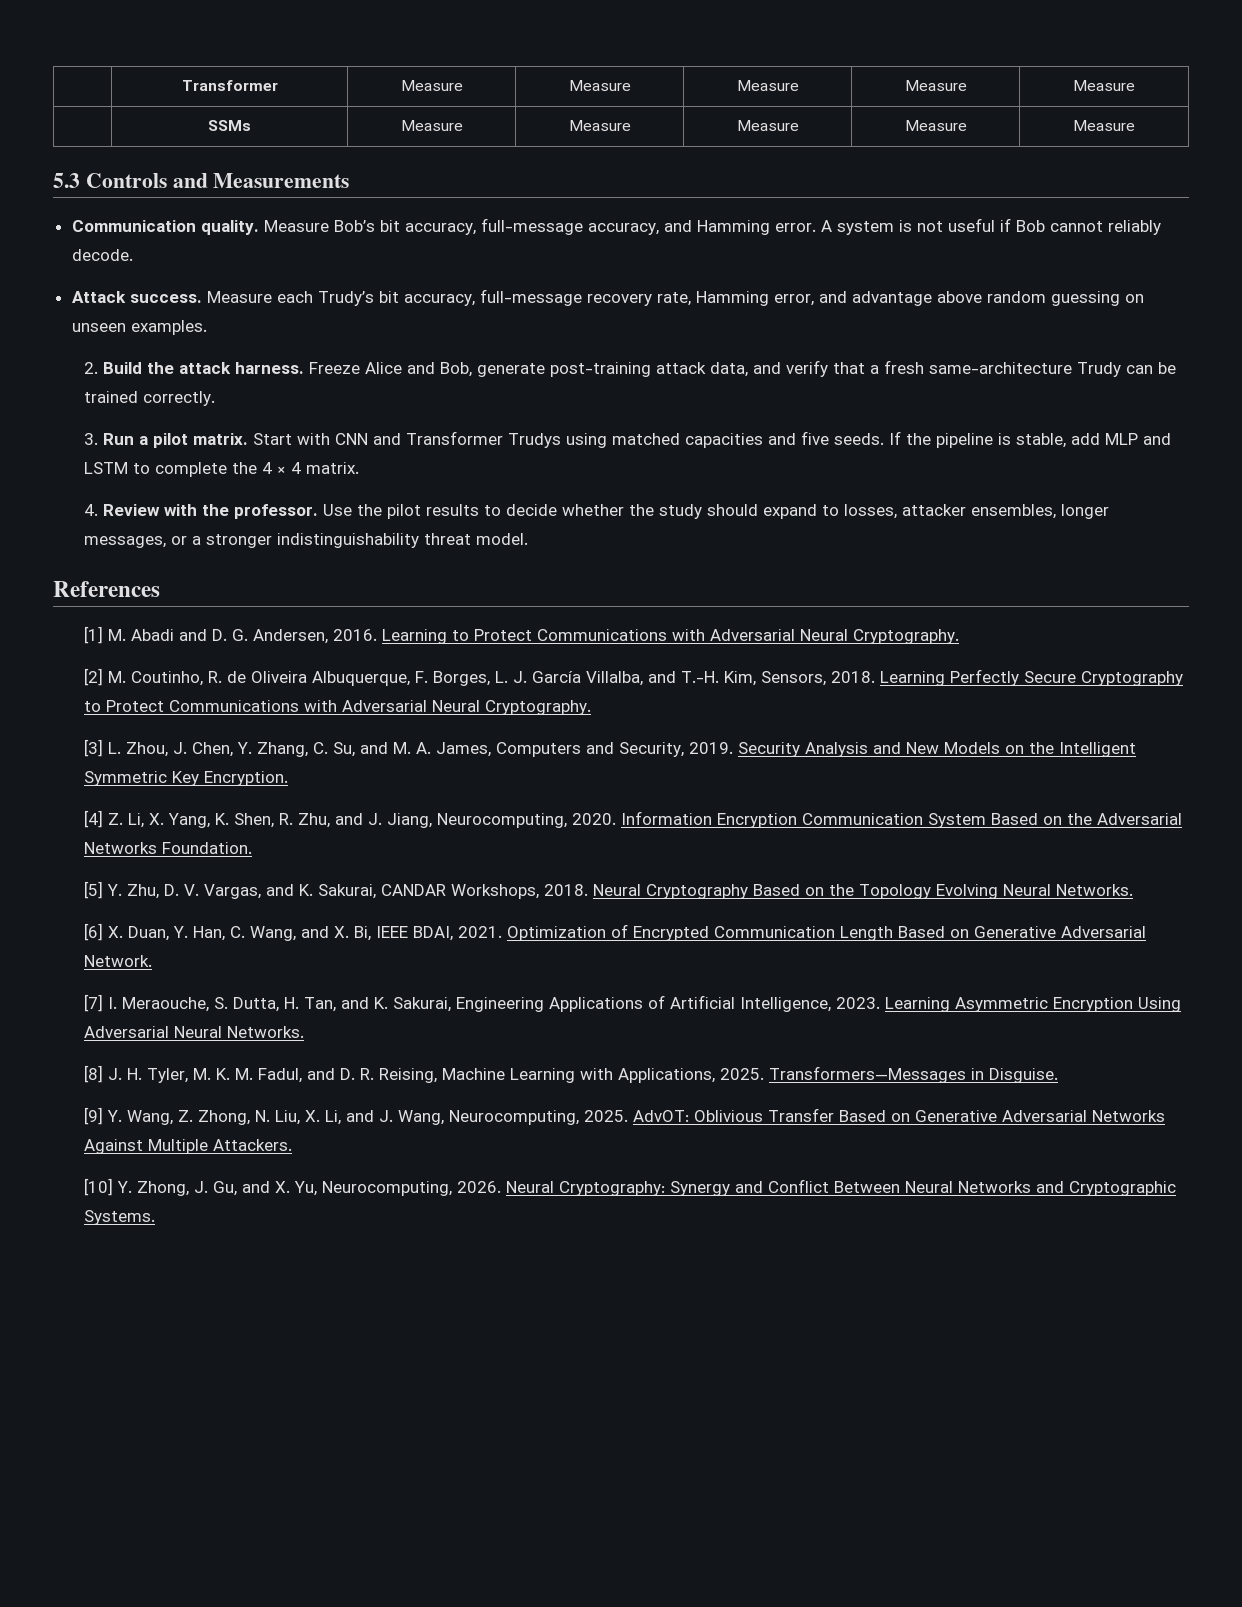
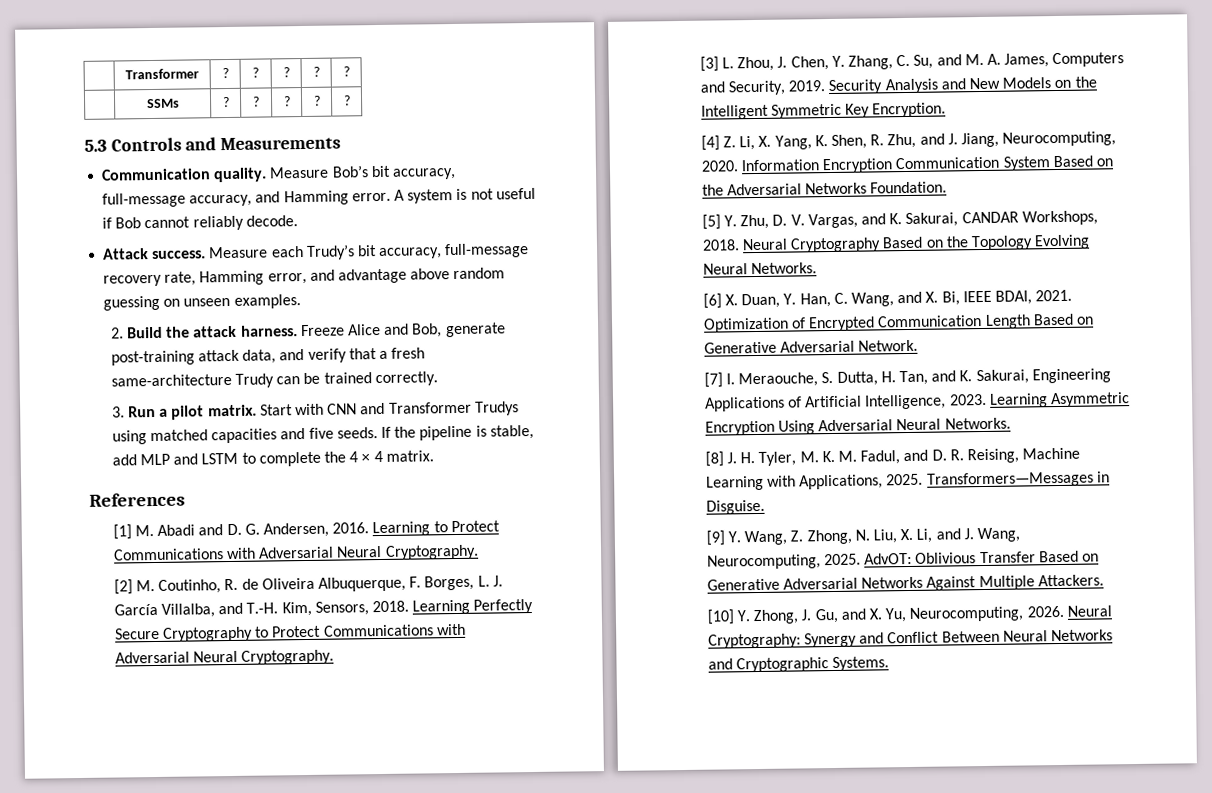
- | Transformer | Measure | Measure | Measure | Measure | Measure
- | SSMs | Measure | Measure | Measure | Measure | Measure
+ | Transformer | ? | ? | ? | ? | ?
+ | SSMs | ? | ? | ? | ? | ?
- 4. Review with the professor. Use the pilot results to decide whether the study should expand to losses, attacker ensembles, longer messages, or a stronger indistinguishability threat model.

